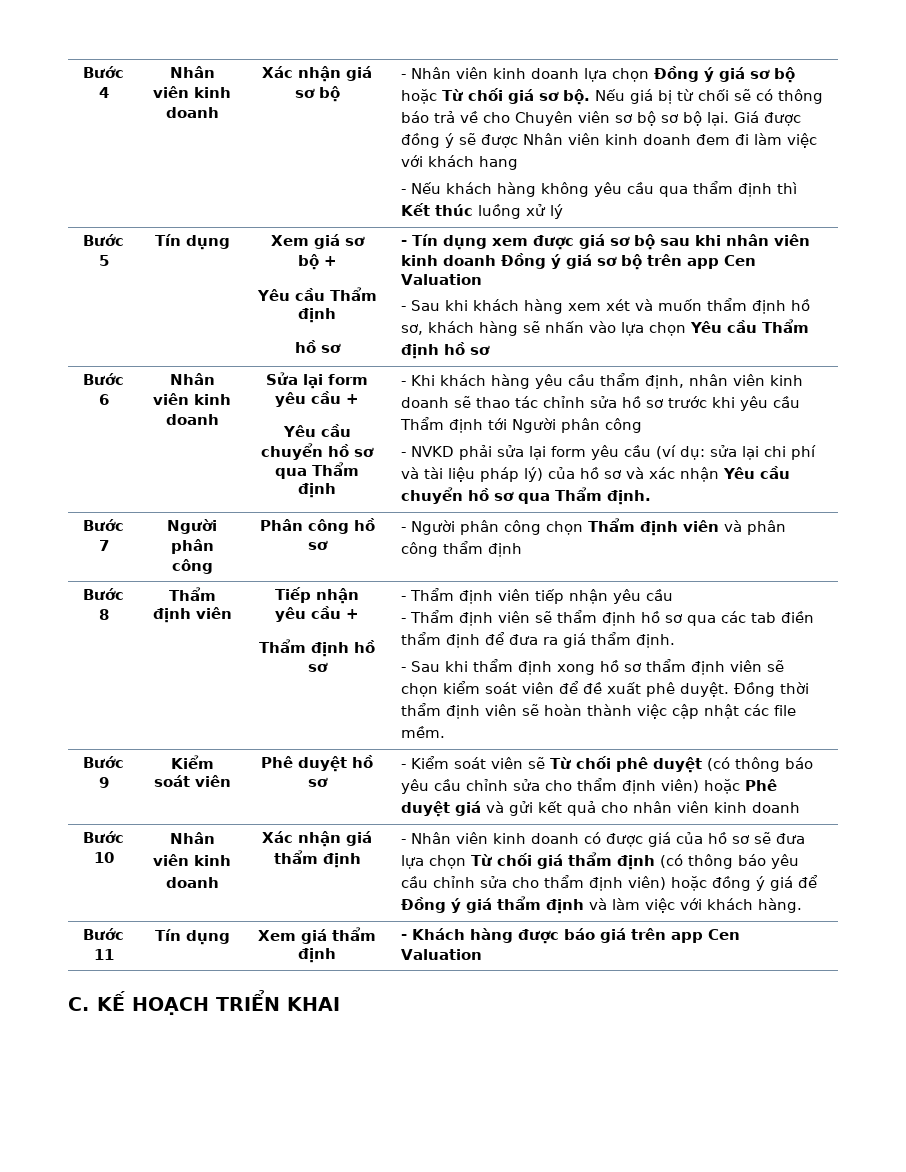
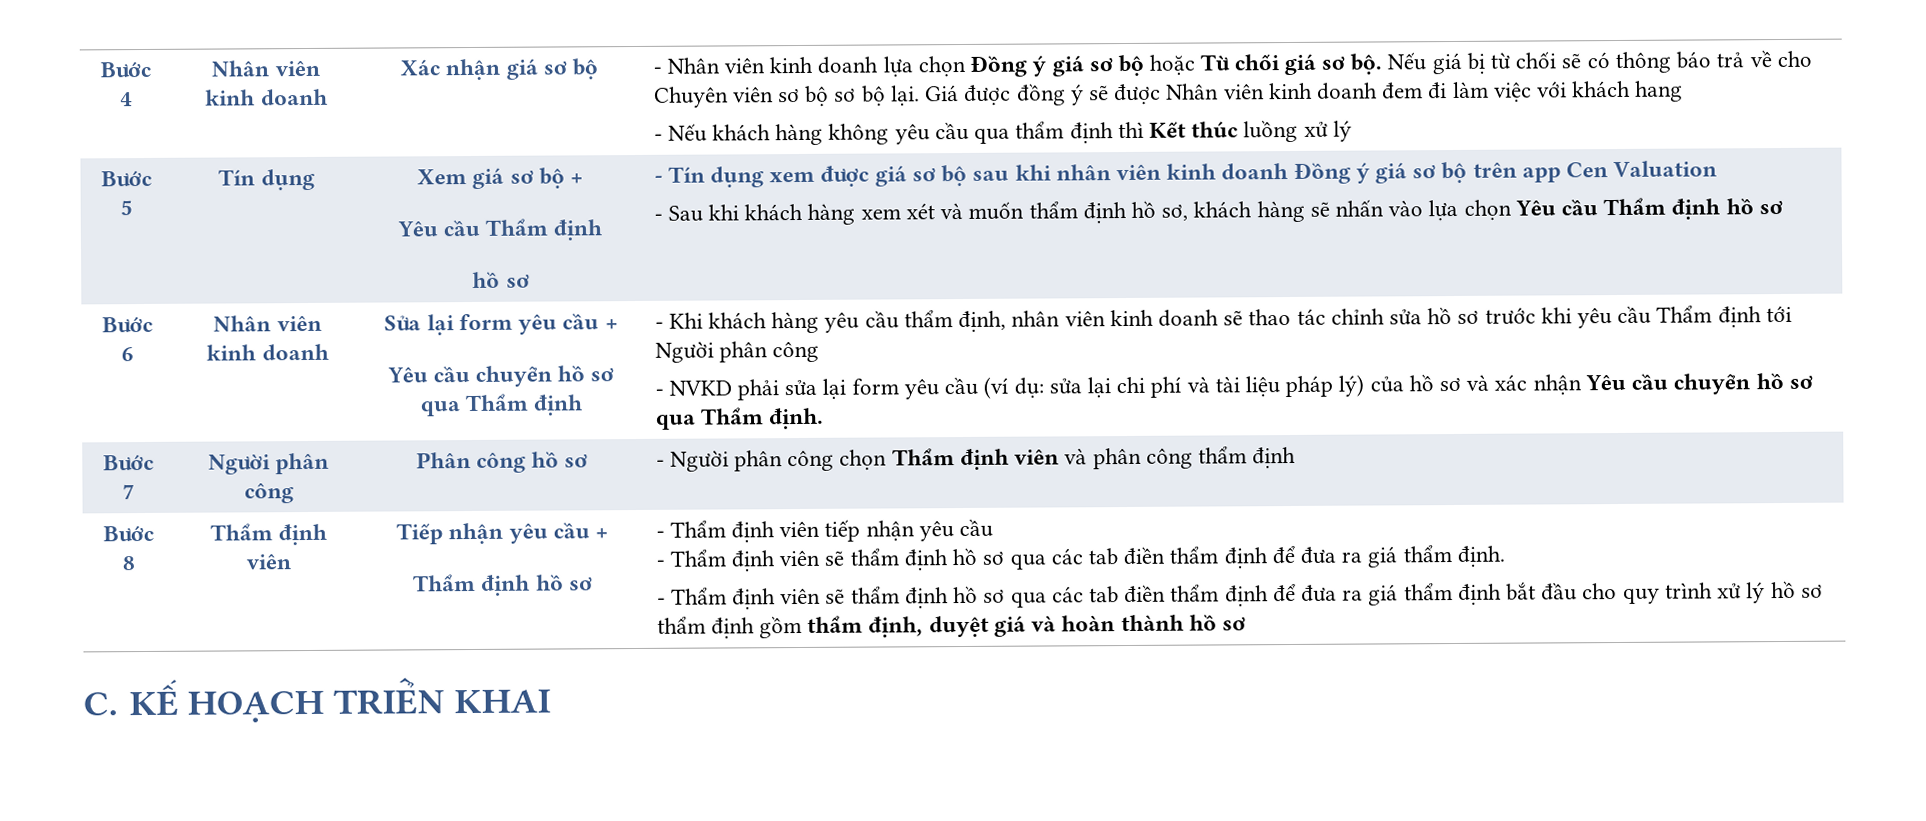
- - Sau khi thẩm định xong hồ sơ thẩm định viên sẽ chọn kiểm soát viên để đề xuất phê duyệt. Đồng thời thẩm định viên sẽ hoàn thành việc cập nhật các file mềm.
- Bước 9 | Kiểm soát viên | Phê duyệt hồ sơ | - Kiểm soát viên sẽ Từ chối phê duyệt (có thông báo yêu cầu chỉnh sửa cho thẩm định viên) hoặc Phê duyệt giá và gửi kết quả cho nhân viên kinh doanh
- Bước 10 | Nhân viên kinh doanh | Xác nhận giá thẩm định | - Nhân viên kinh doanh có được giá của hồ sơ sẽ đưa lựa chọn Từ chối giá thẩm định (có thông báo yêu cầu chỉnh sửa cho thẩm định viên) hoặc đồng ý giá để Đồng ý giá thẩm định và làm việc với khách hàng.
- Bước 11 | Tín dụng | Xem giá thẩm định | - Khách hàng được báo giá trên app Cen Valuation
+ - Thẩm định viên sẽ thẩm định hồ sơ qua các tab điền thẩm định để đưa ra giá thẩm định bắt đầu cho quy trình xử lý hồ sơ thẩm định gồm thẩm định, duyệt giá và hoàn thành hồ sơ

